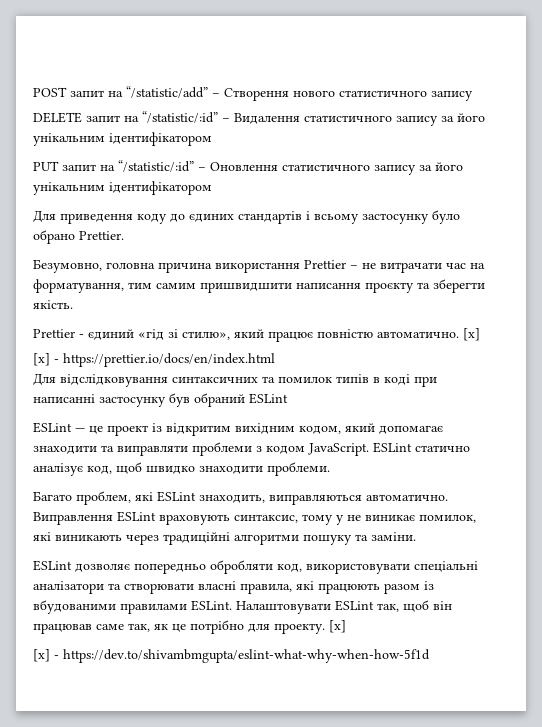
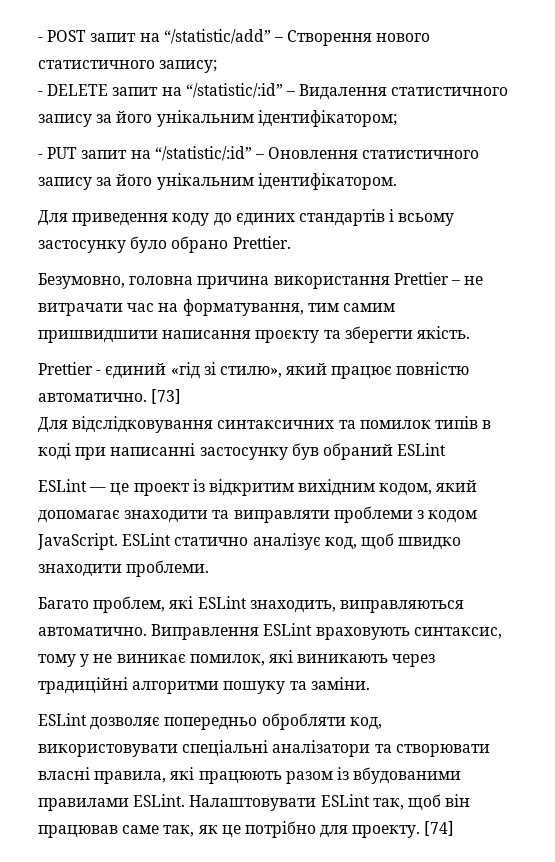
- POST запит на “/statistic/add” – Створення нового статистичного запису
- DELETE запит на “/statistic/:id” – Видалення статистичного запису за його унікальним ідентифікатором
- PUT запит на “/statistic/:id” – Оновлення статистичного запису за його унікальним ідентифікатором
+ - POST запит на “/statistic/add” – Створення нового статистичного запису;
+ - DELETE запит на “/statistic/:id” – Видалення статистичного запису за його унікальним ідентифікатором;
+ - PUT запит на “/statistic/:id” – Оновлення статистичного запису за його унікальним ідентифікатором.
- Prettier - єдиний «гід зі стилю», який працює повністю автоматично. [x]
- [x] - https://prettier.io/docs/en/index.html
+ Prettier - єдиний «гід зі стилю», який працює повністю автоматично. [73]
- Налаштовувати ESLint так, щоб він працював саме так, як це потрібно для проекту. [x]
- [x] - https://dev.to/shivambmgupta/eslint-what-why-when-how-5f1d
+ Налаштовувати ESLint так, щоб він працював саме так, як це потрібно для проекту. [74]

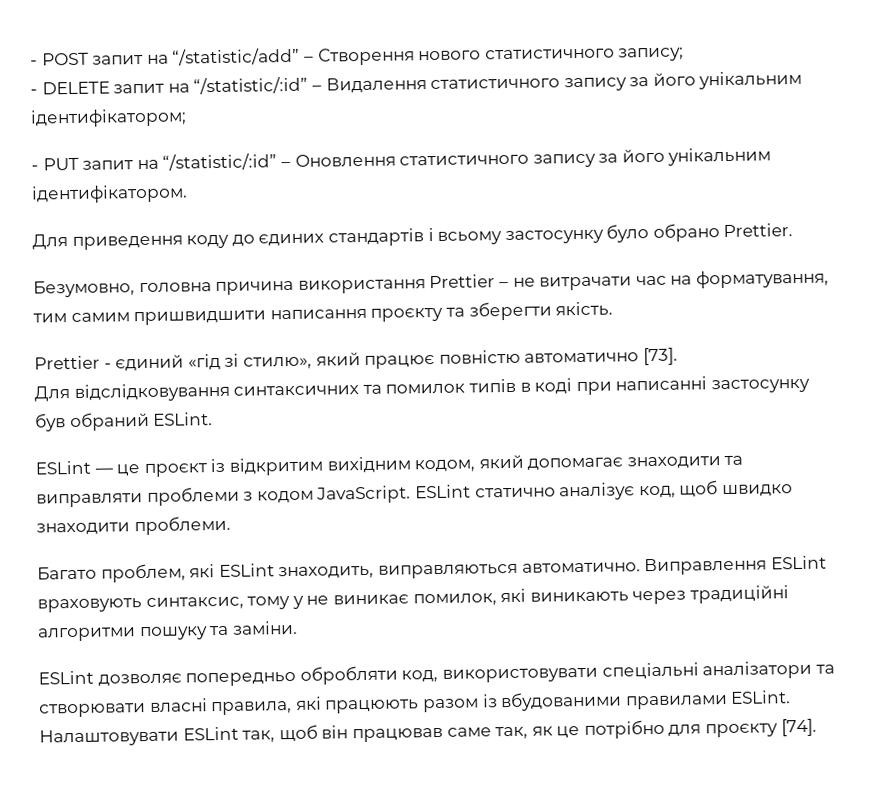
- Prettier - єдиний «гід зі стилю», який працює повністю автоматично. [73]
+ Prettier - єдиний «гід зі стилю», який працює повністю автоматично [73].
- Для відслідковування синтаксичних та помилок типів в коді при написанні застосунку був обраний ESLint
+ Для відслідковування синтаксичних та помилок типів в коді при написанні застосунку був обраний ESLint.
- ESLint — це проект із відкритим вихідним кодом, який допомагає знаходити та виправляти проблеми з кодом JavaScript.
+ ESLint — це проєкт із відкритим вихідним кодом, який допомагає знаходити та виправляти проблеми з кодом JavaScript.
- Налаштовувати ESLint так, щоб він працював саме так, як це потрібно для проекту. [74]
+ Налаштовувати ESLint так, щоб він працював саме так, як це потрібно для проєкту [74].

